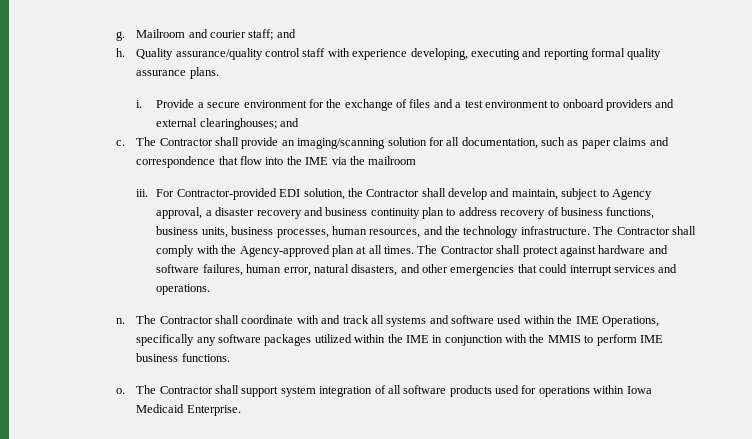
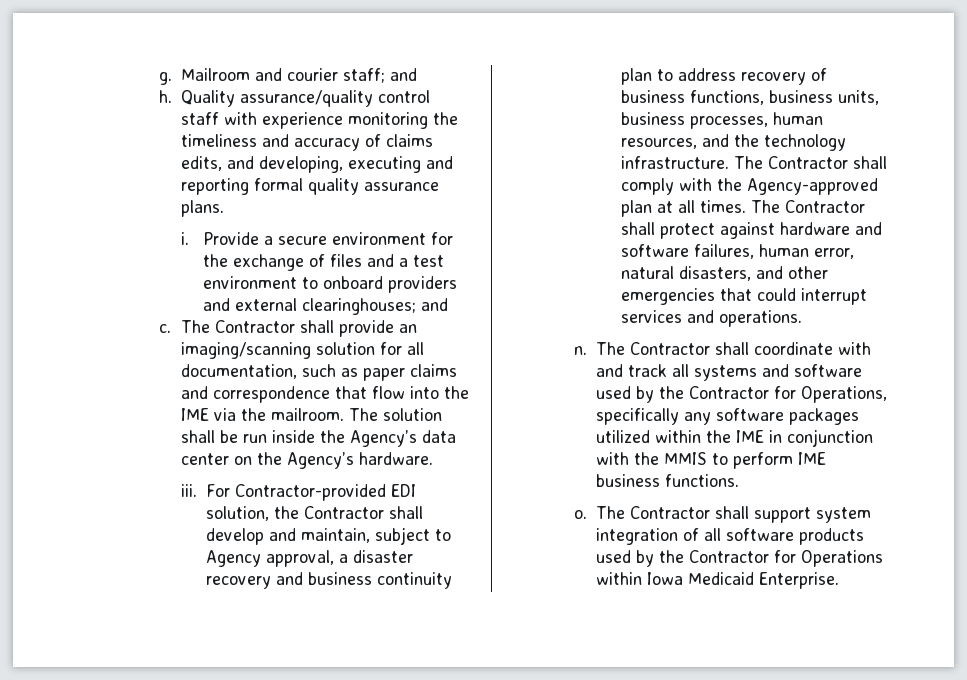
- Quality assurance/quality control staff with experience developing, executing and reporting formal quality assurance plans.
+ Quality assurance/quality control staff with experience monitoring the timeliness and accuracy of claims edits, and developing, executing and reporting formal quality assurance plans.
- The Contractor shall provide an imaging/scanning solution for all documentation, such as paper claims and correspondence that flow into the IME via the mailroom
+ The Contractor shall provide an imaging/scanning solution for all documentation, such as paper claims and correspondence that flow into the IME via the mailroom. The solution shall be run inside the Agency’s data center on the Agency’s hardware.
- The Contractor shall coordinate with and track all systems and software used within the IME Operations, specifically any software packages utilized within the IME in conjunction with the MMIS to perform IME business functions.
+ The Contractor shall coordinate with and track all systems and software used by the Contractor for Operations, specifically any software packages utilized within the IME in conjunction with the MMIS to perform IME business functions.
- The Contractor shall support system integration of all software products used for operations within Iowa Medicaid Enterprise.
+ The Contractor shall support system integration of all software products used by the Contractor for Operations within Iowa Medicaid Enterprise.

